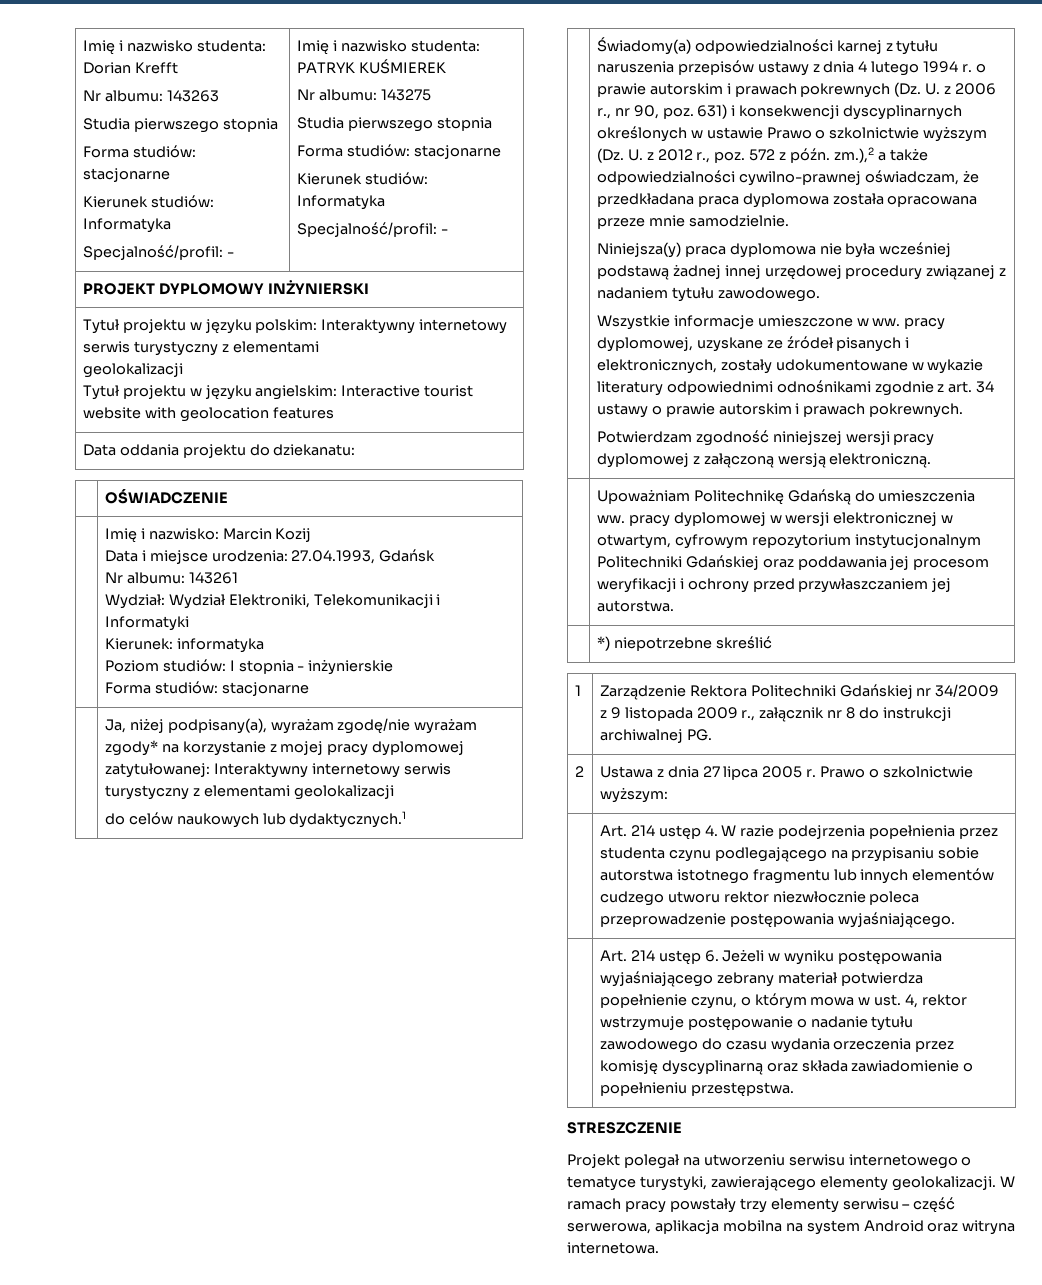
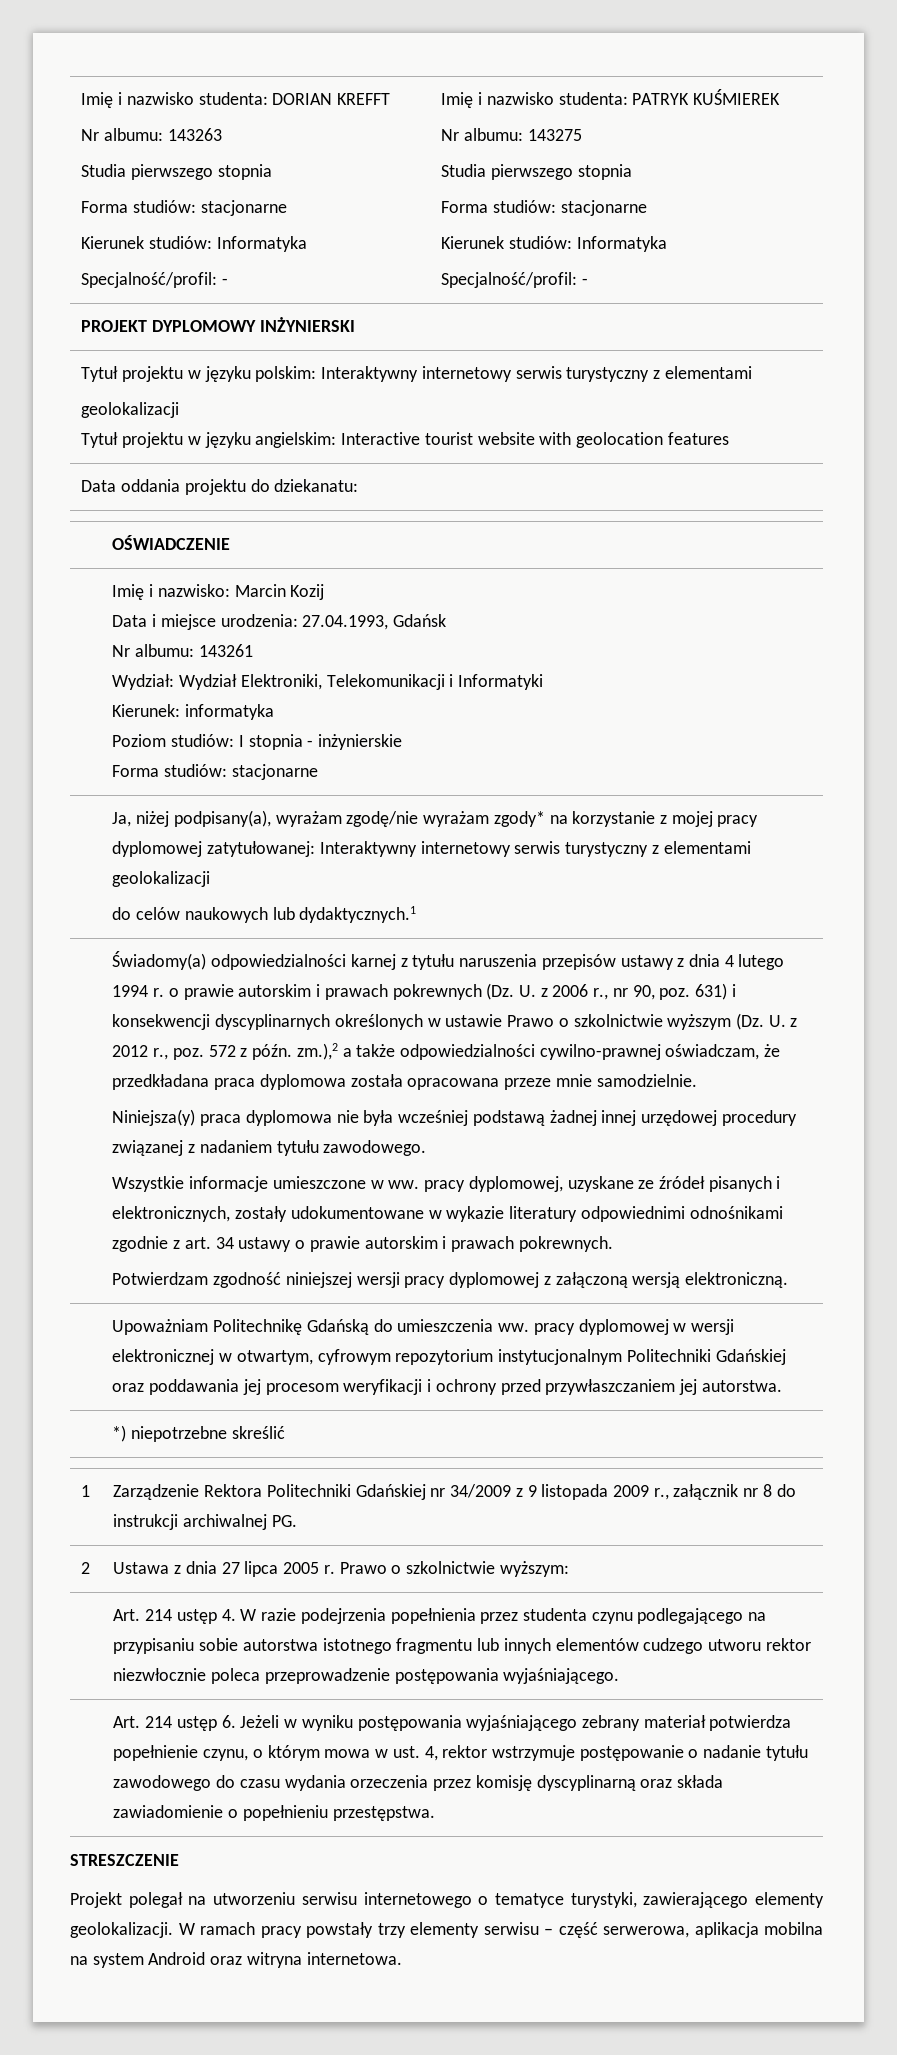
- Imię i nazwisko studenta: Dorian Krefft
+ Imię i nazwisko studenta: DORIAN KREFFT

